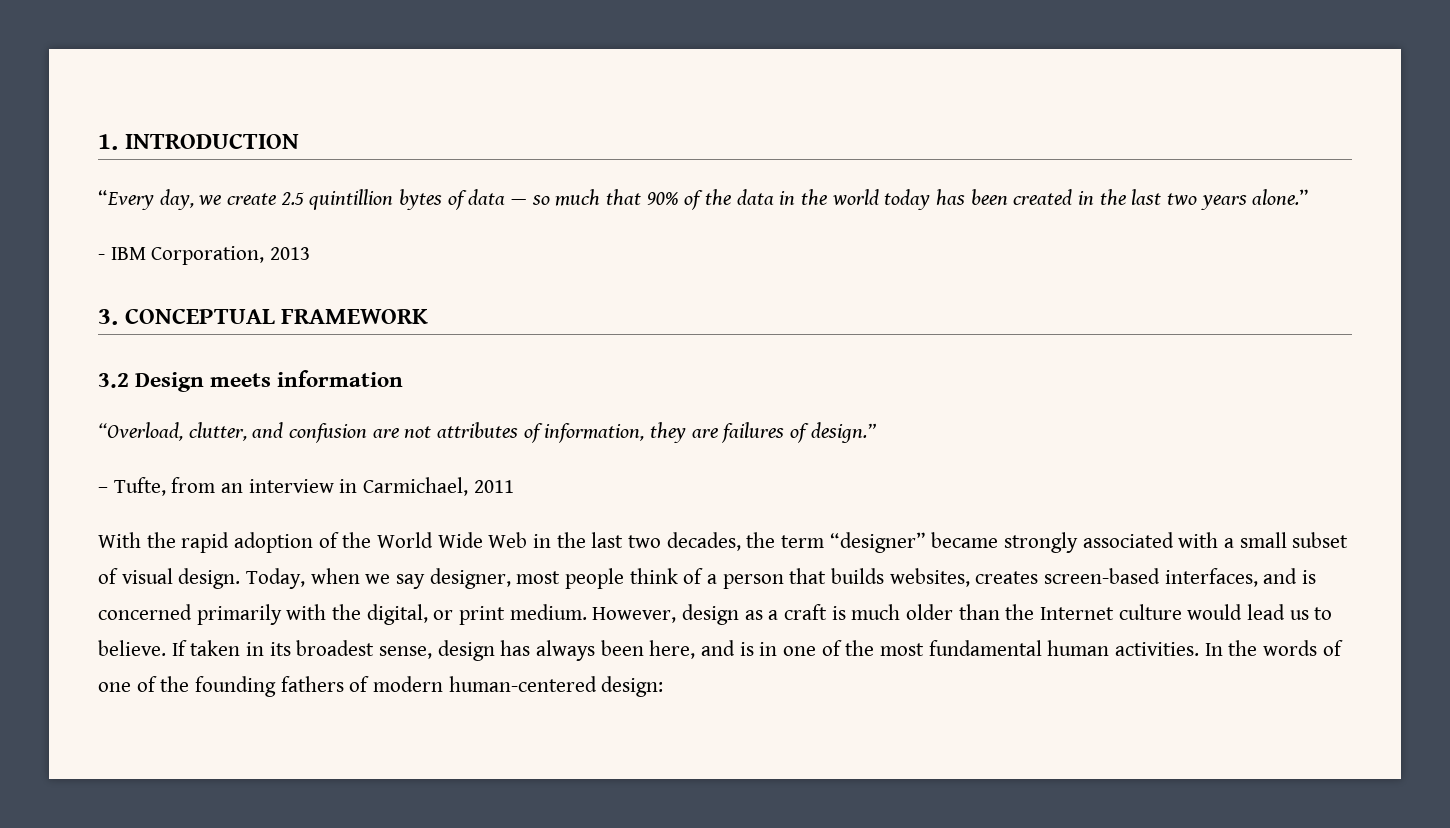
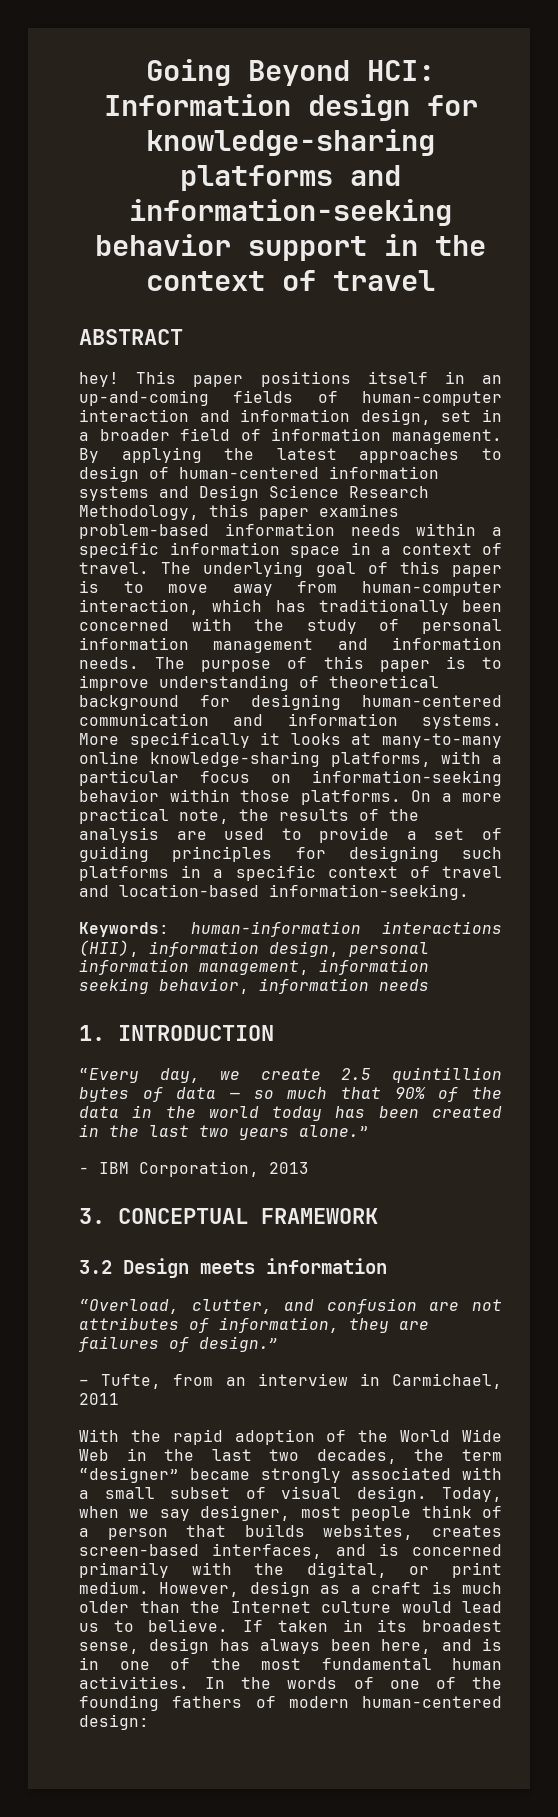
+ Going Beyond HCI: Information design for knowledge-sharing platforms and information-seeking behavior support in the context of travel
+ ABSTRACT
+ hey! This paper positions itself in an up-and-coming fields of human-computer interaction and information design, set in a broader field of information management. By applying the latest approaches to design of human-centered information systems and Design Science Research Methodology, this paper examines problem-based information needs within a specific information space in a context of travel. The underlying goal of this paper is to move away from human-computer interaction, which has traditionally been concerned with the study of personal information management and information needs. The purpose of this paper is to improve understanding of theoretical background for designing human-centered communication and information systems. More specifically it looks at many-to-many online knowledge-sharing platforms, with a particular focus on information-seeking behavior within those platforms. On a more practical note, the results of the analysis are used to provide a set of guiding principles for designing such platforms in a specific context of travel and location-based information-seeking.
+ Keywords: human-information interactions (HII), information design, personal information management, information seeking behavior, information needs

